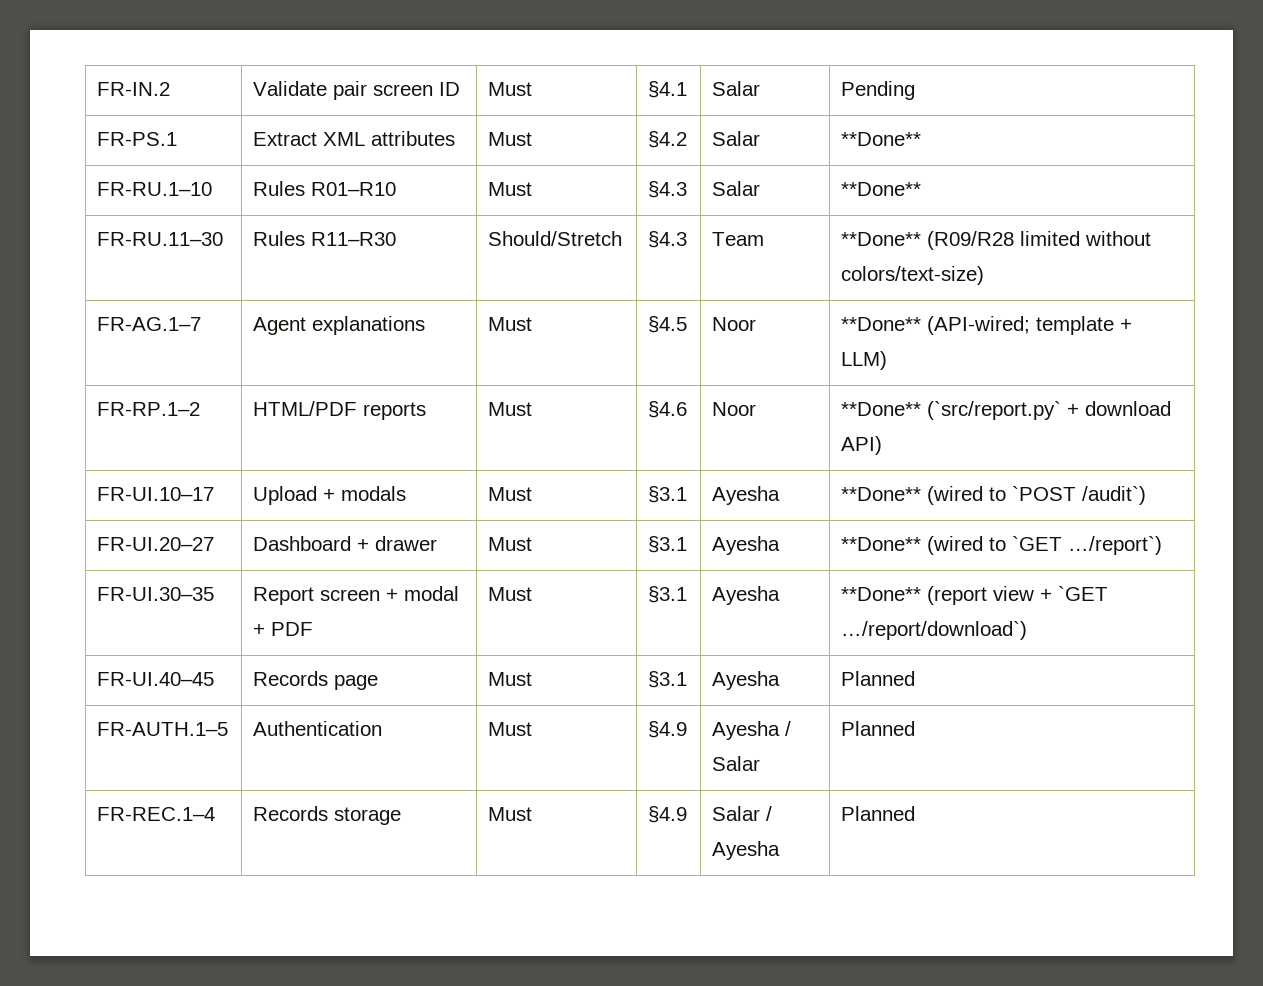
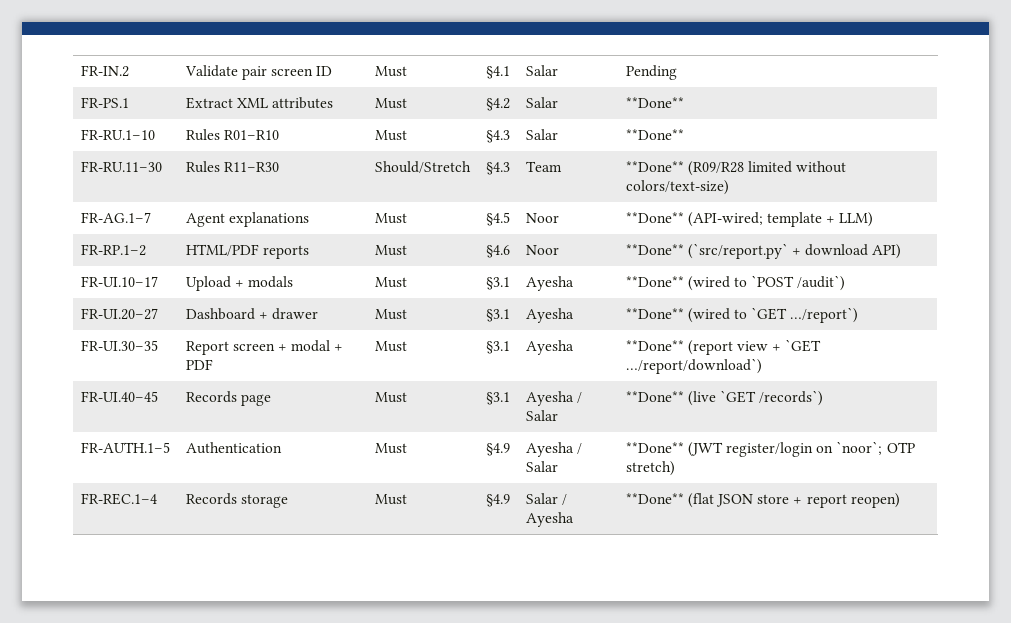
- FR-UI.40–45 | Records page | Must | §3.1 | Ayesha | Planned
+ FR-UI.40–45 | Records page | Must | §3.1 | Ayesha / Salar | **Done** (live `GET /records`)
- FR-AUTH.1–5 | Authentication | Must | §4.9 | Ayesha / Salar | Planned
+ FR-AUTH.1–5 | Authentication | Must | §4.9 | Ayesha / Salar | **Done** (JWT register/login on `noor`; OTP stretch)
- FR-REC.1–4 | Records storage | Must | §4.9 | Salar / Ayesha | Planned
+ FR-REC.1–4 | Records storage | Must | §4.9 | Salar / Ayesha | **Done** (flat JSON store + report reopen)

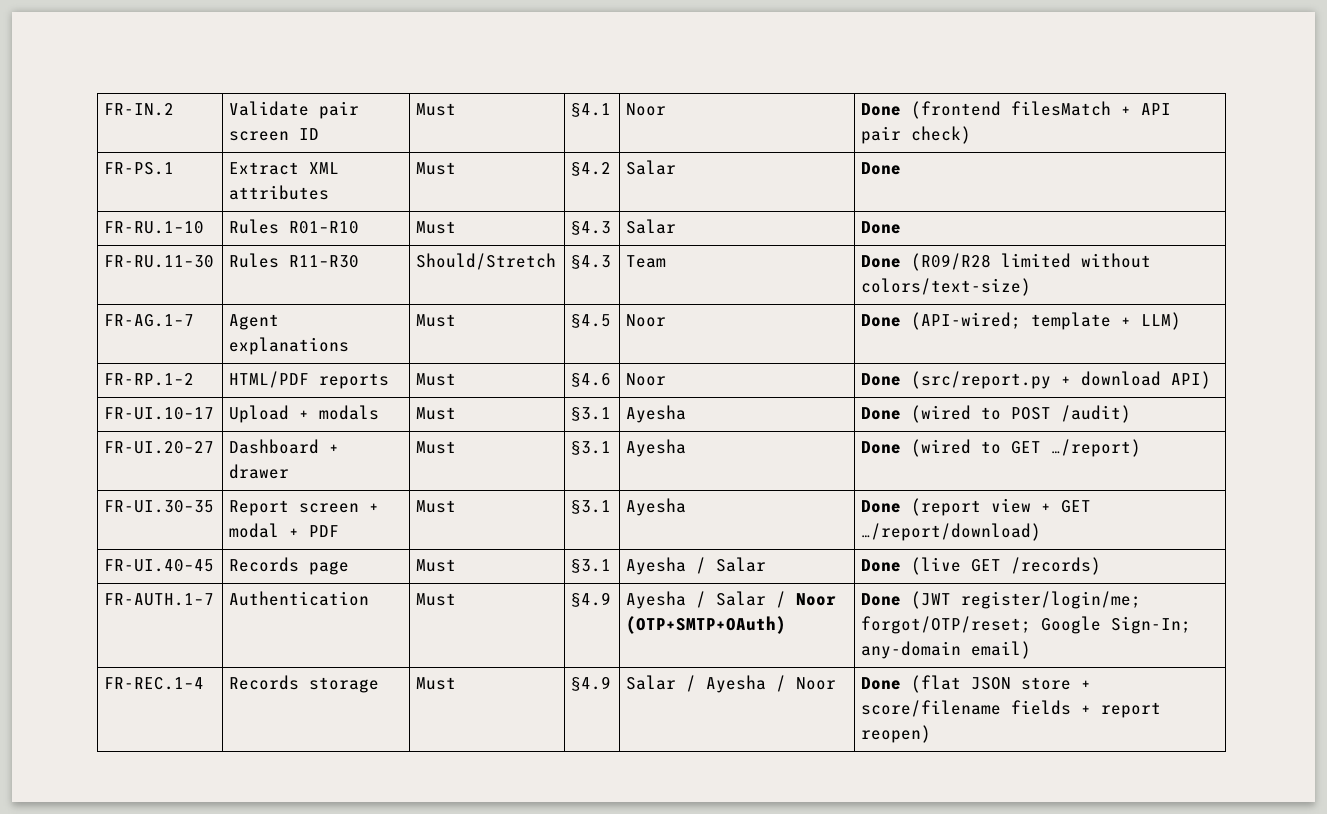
- FR-IN.2 | Validate pair screen ID | Must | §4.1 | Salar | Pending
+ FR-IN.2 | Validate pair screen ID | Must | §4.1 | Noor | Done (frontend filesMatch + API pair check)
- FR-PS.1 | Extract XML attributes | Must | §4.2 | Salar | **Done**
+ FR-PS.1 | Extract XML attributes | Must | §4.2 | Salar | Done
- FR-RU.1–10 | Rules R01–R10 | Must | §4.3 | Salar | **Done**
+ FR-RU.1–10 | Rules R01–R10 | Must | §4.3 | Salar | Done
- FR-RU.11–30 | Rules R11–R30 | Should/Stretch | §4.3 | Team | **Done** (R09/R28 limited without colors/text-size)
+ FR-RU.11–30 | Rules R11–R30 | Should/Stretch | §4.3 | Team | Done (R09/R28 limited without colors/text-size)
- FR-AG.1–7 | Agent explanations | Must | §4.5 | Noor | **Done** (API-wired; template + LLM)
+ FR-AG.1–7 | Agent explanations | Must | §4.5 | Noor | Done (API-wired; template + LLM)
- FR-RP.1–2 | HTML/PDF reports | Must | §4.6 | Noor | **Done** (`src/report.py` + download API)
+ FR-RP.1–2 | HTML/PDF reports | Must | §4.6 | Noor | Done (src/report.py + download API)
- FR-UI.10–17 | Upload + modals | Must | §3.1 | Ayesha | **Done** (wired to `POST /audit`)
+ FR-UI.10–17 | Upload + modals | Must | §3.1 | Ayesha | Done (wired to POST /audit)
- FR-UI.20–27 | Dashboard + drawer | Must | §3.1 | Ayesha | **Done** (wired to `GET …/report`)
+ FR-UI.20–27 | Dashboard + drawer | Must | §3.1 | Ayesha | Done (wired to GET …/report)
- FR-UI.30–35 | Report screen + modal + PDF | Must | §3.1 | Ayesha | **Done** (report view + `GET …/report/download`)
+ FR-UI.30–35 | Report screen + modal + PDF | Must | §3.1 | Ayesha | Done (report view + GET …/report/download)
- FR-UI.40–45 | Records page | Must | §3.1 | Ayesha / Salar | **Done** (live `GET /records`)
- FR-AUTH.1–5 | Authentication | Must | §4.9 | Ayesha / Salar | **Done** (JWT register/login on `noor`; OTP stretch)
+ FR-UI.40–45 | Records page | Must | §3.1 | Ayesha / Salar | Done (live GET /records)
+ FR-AUTH.1–7 | Authentication | Must | §4.9 | Ayesha / Salar / Noor (OTP+SMTP+OAuth) | Done (JWT register/login/me; forgot/OTP/reset; Google Sign-In; any-domain email)
- FR-REC.1–4 | Records storage | Must | §4.9 | Salar / Ayesha | **Done** (flat JSON store + report reopen)
+ FR-REC.1–4 | Records storage | Must | §4.9 | Salar / Ayesha / Noor | Done (flat JSON store + score/filename fields + report reopen)

